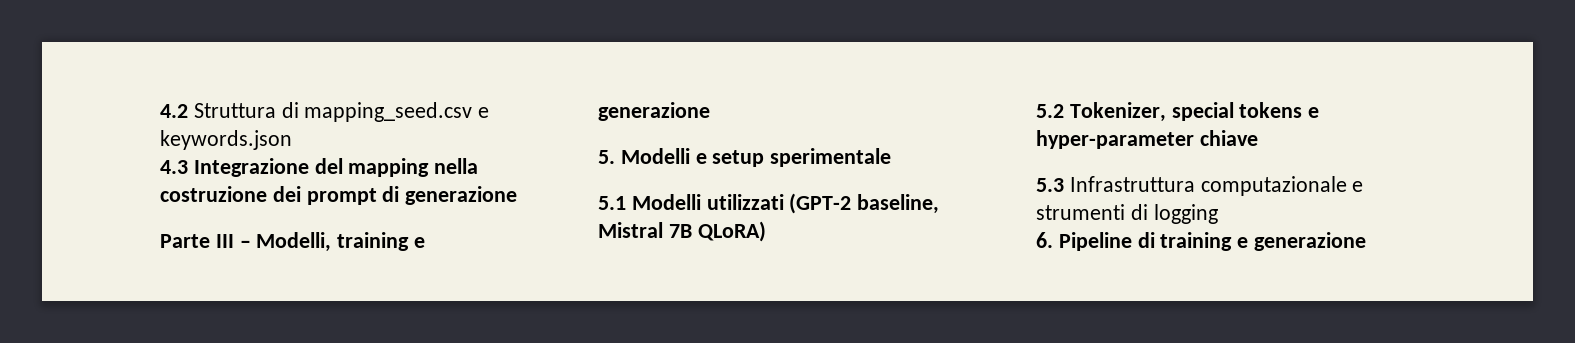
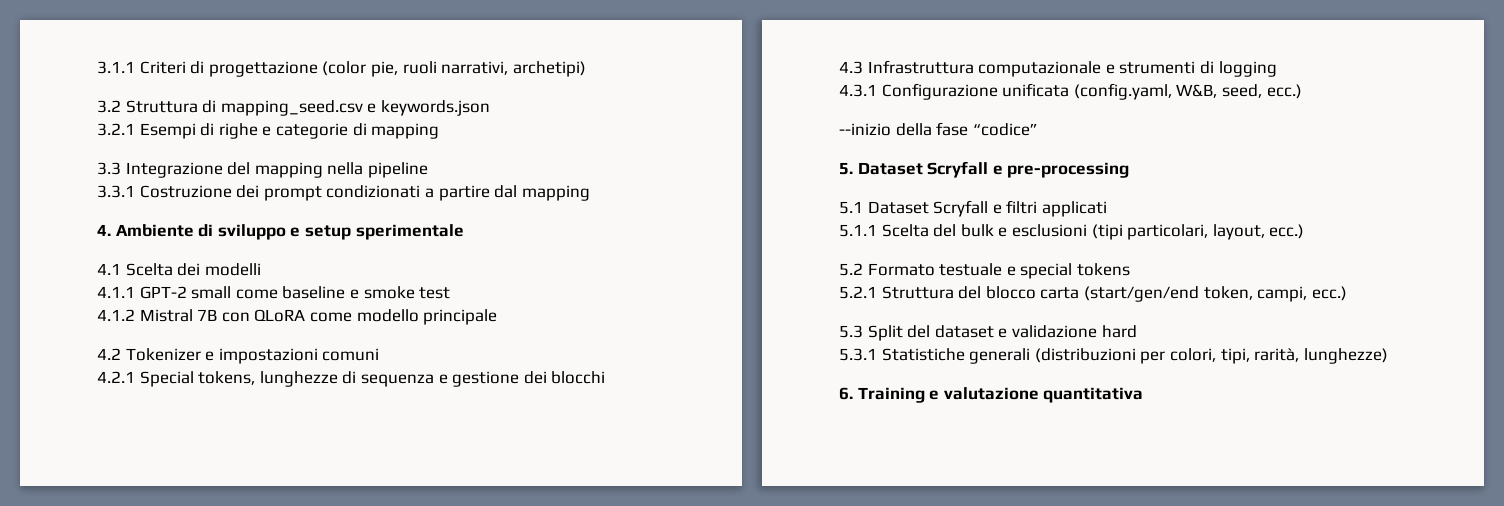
- 4.2 Struttura di mapping_seed.csv e keywords.json
+ 3.1.1 Criteri di progettazione (color pie, ruoli narrativi, archetipi)
+ 3.2 Struttura di mapping_seed.csv e keywords.json
- 4.3 Integrazione del mapping nella costruzione dei prompt di generazione
- Parte III – Modelli, training e generazione
- 5. Modelli e setup sperimentale
- 5.1 Modelli utilizzati (GPT-2 baseline, Mistral 7B QLoRA)
- 5.2 Tokenizer, special tokens e hyper-parameter chiave
- 5.3 Infrastruttura computazionale e strumenti di logging
+ 3.2.1 Esempi di righe e categorie di mapping
+ 3.3 Integrazione del mapping nella pipeline
+ 3.3.1 Costruzione dei prompt condizionati a partire dal mapping
+ 4. Ambiente di sviluppo e setup sperimentale
+ 4.1 Scelta dei modelli
+ 4.1.1 GPT-2 small come baseline e smoke test
+ 4.1.2 Mistral 7B con QLoRA come modello principale
+ 4.2 Tokenizer e impostazioni comuni
+ 4.2.1 Special tokens, lunghezze di sequenza e gestione dei blocchi
+ 4.3 Infrastruttura computazionale e strumenti di logging
- 6. Pipeline di training e generazione
+ 4.3.1 Configurazione unificata (config.yaml, W&B, seed, ecc.)
+ --inizio della fase “codice”
+ 5. Dataset Scryfall e pre-processing
+ 5.1 Dataset Scryfall e filtri applicati
+ 5.1.1 Scelta del bulk e esclusioni (tipi particolari, layout, ecc.)
+ 5.2 Formato testuale e special tokens
+ 5.2.1 Struttura del blocco carta (start/gen/end token, campi, ecc.)
+ 5.3 Split del dataset e validazione hard
+ 5.3.1 Statistiche generali (distribuzioni per colori, tipi, rarità, lunghezze)
+ 6. Training e valutazione quantitativa

